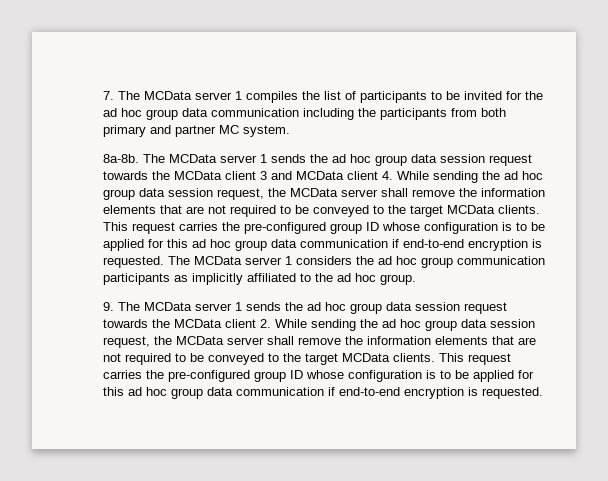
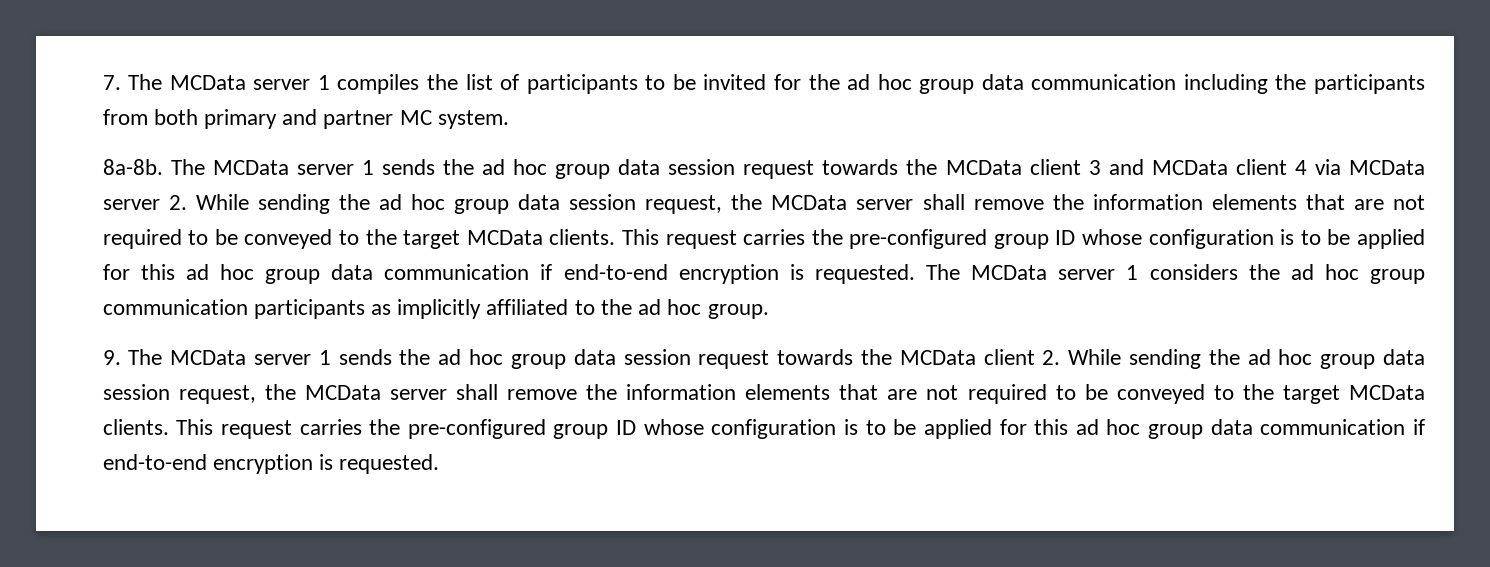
- The MCData server 1 sends the ad hoc group data session request towards the MCData client 3 and MCData client 4. While sending the ad hoc group data session request, the MCData server shall remove the information elements that are not required to be conveyed to the target MCData clients.
+ The MCData server 1 sends the ad hoc group data session request towards the MCData client 3 and MCData client 4 via MCData server 2. While sending the ad hoc group data session request, the MCData server shall remove the information elements that are not required to be conveyed to the target MCData clients.

